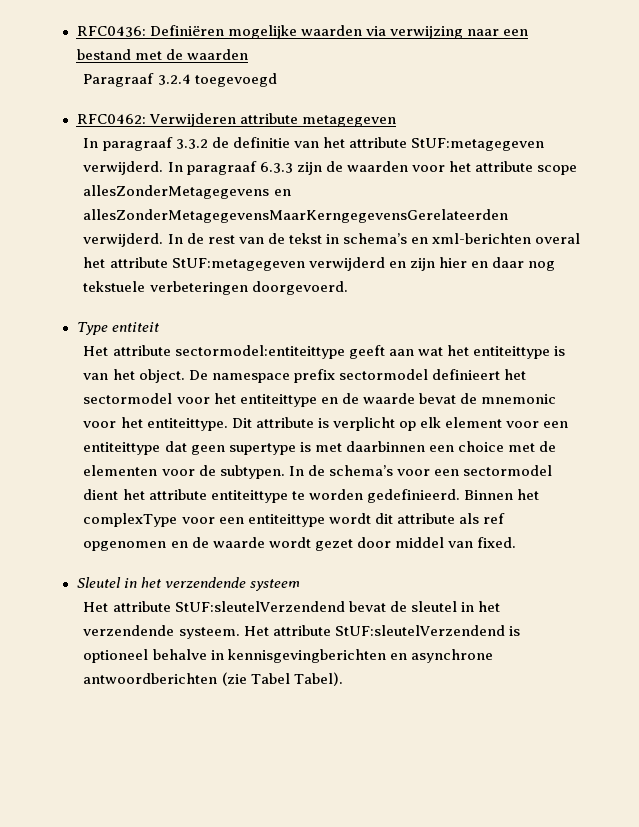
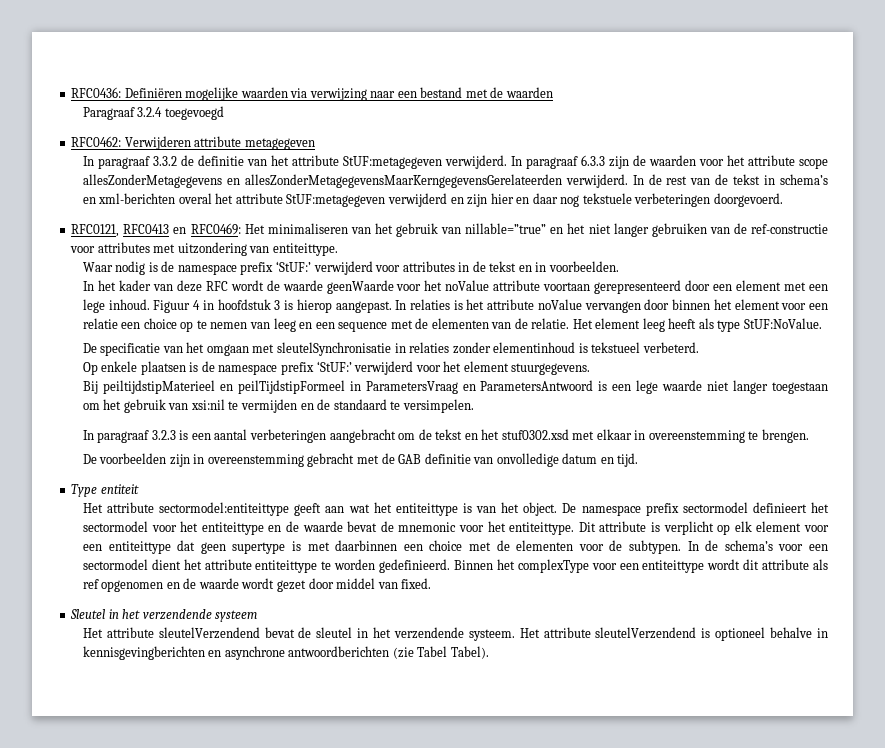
+ RFC0121, RFC0413 en RFC0469: Het minimaliseren van het gebruik van nillable=”true” en het niet langer gebruiken van de ref-constructie voor attributes met uitzondering van entiteittype.
+ Waar nodig is de namespace prefix ‘StUF:’ verwijderd voor attributes in de tekst en in voorbeelden.
+ In het kader van deze RFC wordt de waarde geenWaarde voor het noValue attribute voortaan gerepresenteerd door een element met een lege inhoud. Figuur 4 in hoofdstuk 3 is hierop aangepast. In relaties is het attribute noValue vervangen door binnen het element voor een relatie een choice op te nemen van leeg en een sequence met de elementen van de relatie. Het element leeg heeft als type StUF:NoValue.
+ De specificatie van het omgaan met sleutelSynchronisatie in relaties zonder elementinhoud is tekstueel verbeterd.
+ Op enkele plaatsen is de namespace prefix ‘StUF:’ verwijderd voor het element stuurgegevens.
+ Bij peiltijdstipMaterieel en peilTijdstipFormeel in ParametersVraag en ParametersAntwoord is een lege waarde niet langer toegestaan om het gebruik van xsi:nil te vermijden en de standaard te versimpelen.
+ In paragraaf 3.2.3 is een aantal verbeteringen aangebracht om de tekst en het stuf0302.xsd met elkaar in overeenstemming te brengen.
+ De voorbeelden zijn in overeenstemming gebracht met de GAB definitie van onvolledige datum en tijd.
- Het attribute StUF:sleutelVerzendend bevat de sleutel in het verzendende systeem.
+ Het attribute sleutelVerzendend bevat de sleutel in het verzendende systeem.
- Het attribute StUF:sleutelVerzendend is optioneel behalve in kennisgevingberichten en asynchrone antwoordberichten (zie Tabel Tabel).
+ Het attribute sleutelVerzendend is optioneel behalve in kennisgevingberichten en asynchrone antwoordberichten (zie Tabel Tabel).

